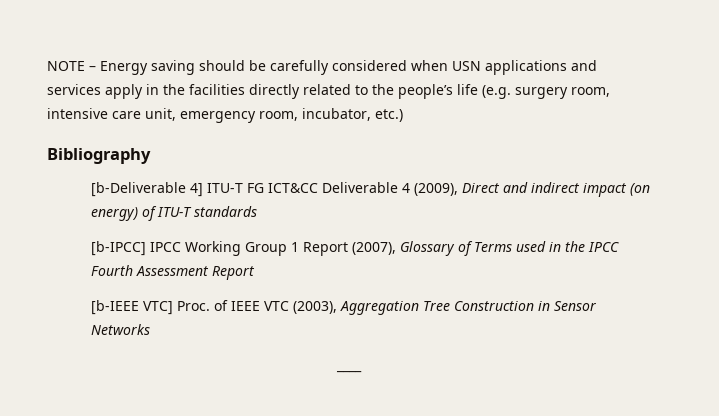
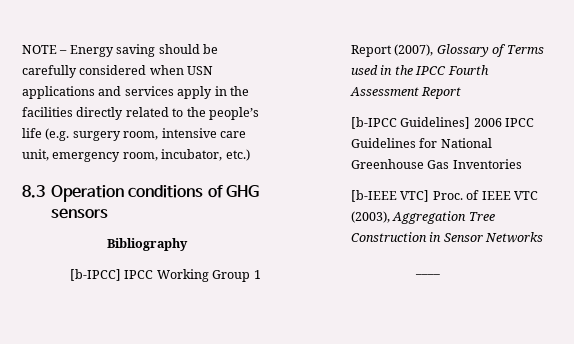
+ 8.3 Operation conditions of GHG sensors
  Bibliography
- [b-Deliverable 4] ITU-T FG ICT&CC Deliverable 4 (2009), Direct and indirect impact (on energy) of ITU-T standards
+ [b-IPCC Guidelines] 2006 IPCC Guidelines for National Greenhouse Gas Inventories

